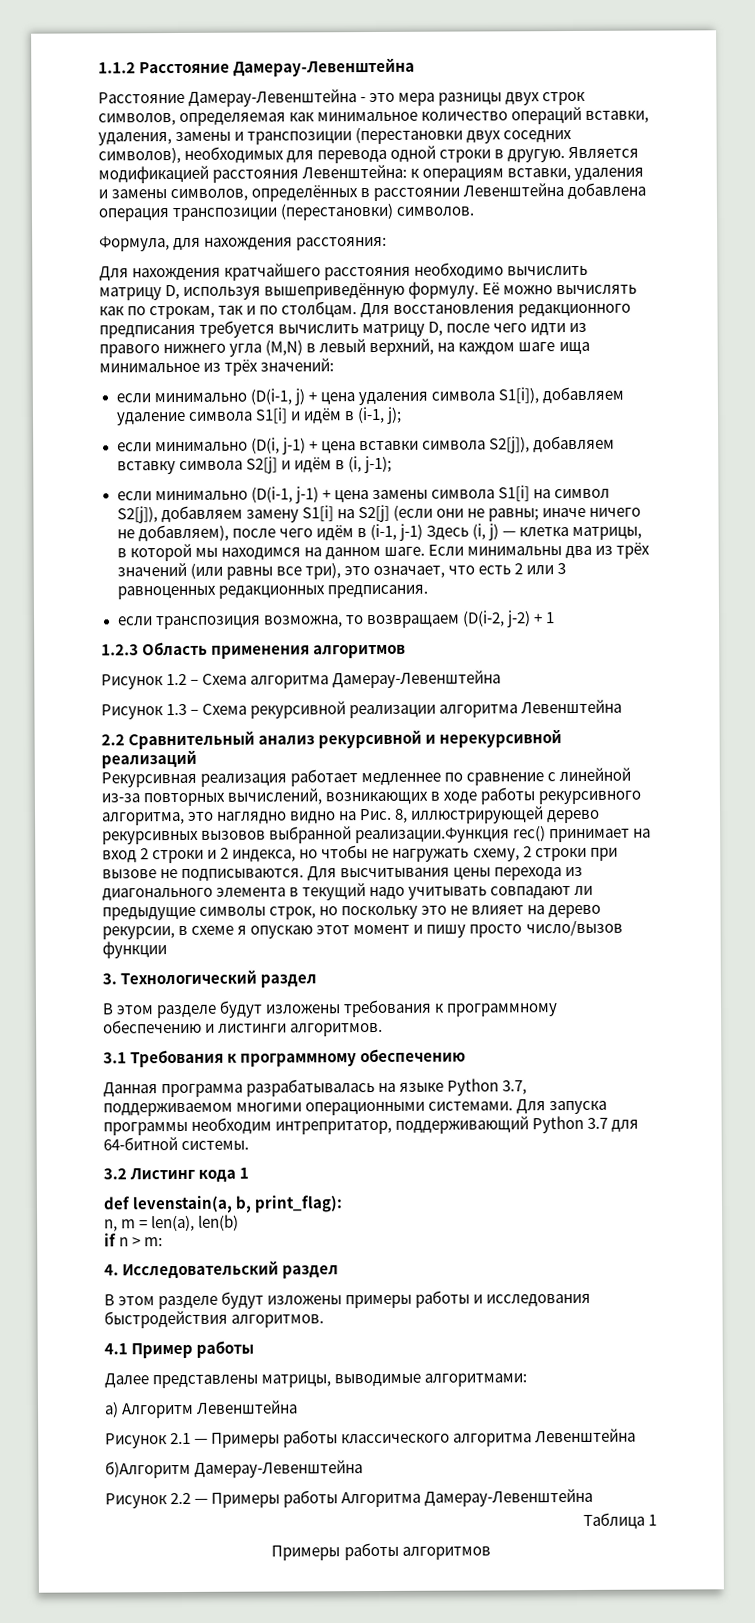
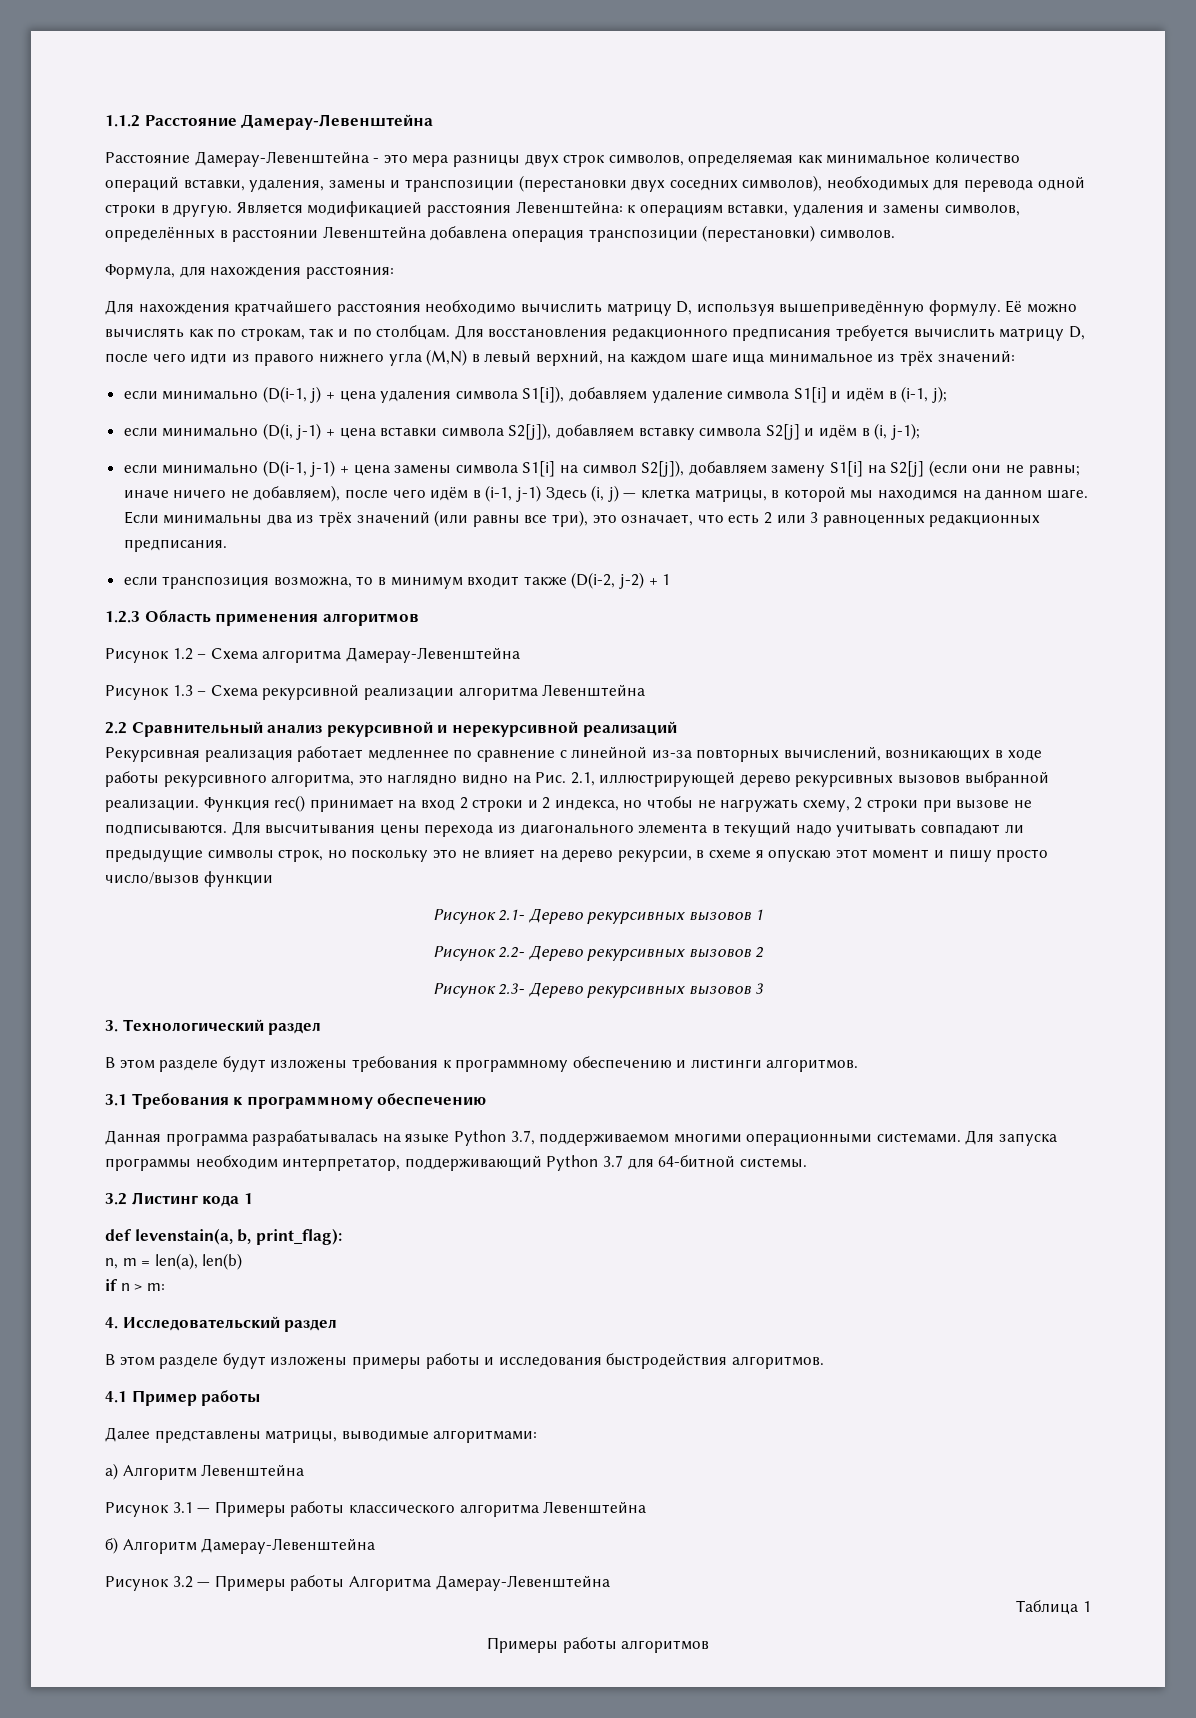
- если транспозиция возможна, то возвращаем (D(i-2, j-2) + 1
+ если транспозиция возможна, то в минимум входит также (D(i-2, j-2) + 1
- Рекурсивная реализация работает медленнее по сравнение с линейной из-за повторных вычислений, возникающих в ходе работы рекурсивного алгоритма, это наглядно видно на Рис. 8, иллюстрирующей дерево рекурсивных вызовов выбранной реализации.Функция rec() принимает на вход 2 строки и 2 индекса, но чтобы не нагружать схему, 2 строки при вызове не подписываются.
+ Рекурсивная реализация работает медленнее по сравнение с линейной из-за повторных вычислений, возникающих в ходе работы рекурсивного алгоритма, это наглядно видно на Рис. 2.1, иллюстрирующей дерево рекурсивных вызовов выбранной реализации. Функция rec() принимает на вход 2 строки и 2 индекса, но чтобы не нагружать схему, 2 строки при вызове не подписываются.
+ Рисунок 2.1- Дерево рекурсивных вызовов 1
+ Рисунок 2.2- Дерево рекурсивных вызовов 2
+ Рисунок 2.3- Дерево рекурсивных вызовов 3
- Для запуска программы необходим интрепритатор, поддерживающий Python 3.7 для 64-битной системы.
+ Для запуска программы необходим интерпретатор, поддерживающий Python 3.7 для 64-битной системы.
- Рисунок 2.1 — Примеры работы классического алгоритма Левенштейна
+ Рисунок 3.1 — Примеры работы классического алгоритма Левенштейна
- б)Алгоритм Дамерау-Левенштейна
- Рисунок 2.2 — Примеры работы Алгоритма Дамерау-Левенштейна
+ б) Алгоритм Дамерау-Левенштейна
+ Рисунок 3.2 — Примеры работы Алгоритма Дамерау-Левенштейна

